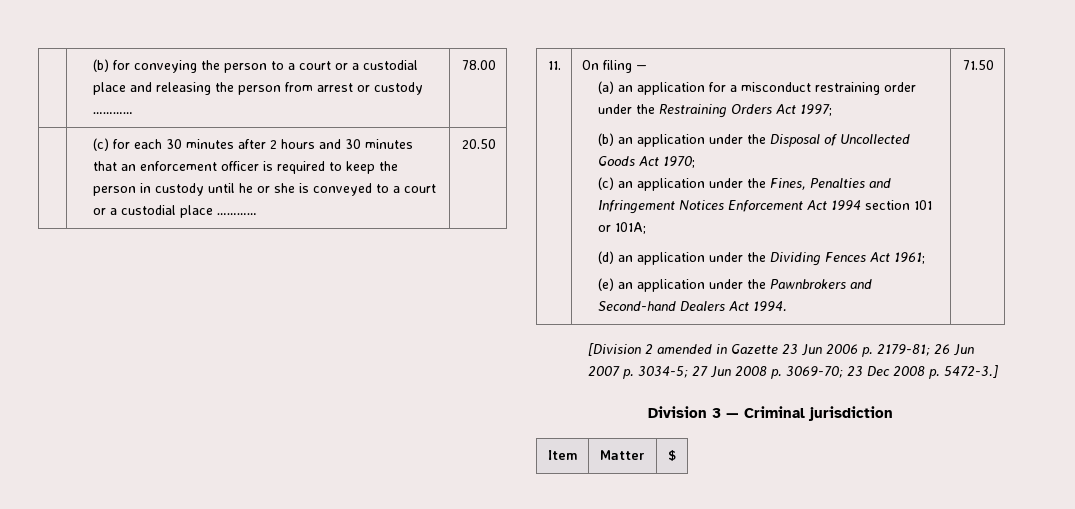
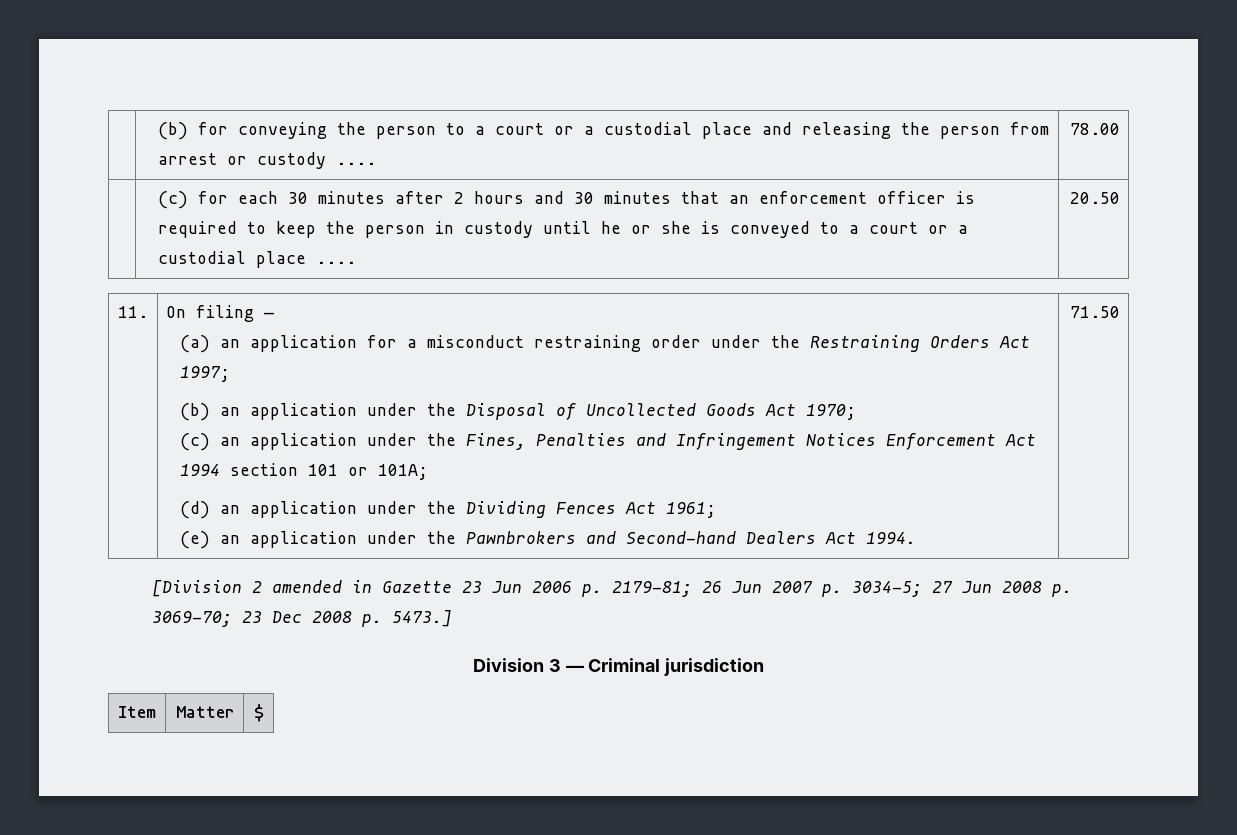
- | (b) for conveying the person to a court or a custodial place and releasing the person from arrest or custody ………… | 78.00
+ | (b) for conveying the person to a court or a custodial place and releasing the person from arrest or custody .... | 78.00
- | (c) for each 30 minutes after 2 hours and 30 minutes that an enforcement officer is required to keep the person in custody until he or she is conveyed to a court or a custodial place ………… | 20.50
+ | (c) for each 30 minutes after 2 hours and 30 minutes that an enforcement officer is required to keep the person in custody until he or she is conveyed to a court or a custodial place .... | 20.50
- [Division 2 amended in Gazette 23 Jun 2006 p. 2179-81; 26 Jun 2007 p. 3034-5; 27 Jun 2008 p. 3069-70; 23 Dec 2008 p. 5472-3.]
+ [Division 2 amended in Gazette 23 Jun 2006 p. 2179-81; 26 Jun 2007 p. 3034-5; 27 Jun 2008 p. 3069-70; 23 Dec 2008 p. 5473.]

